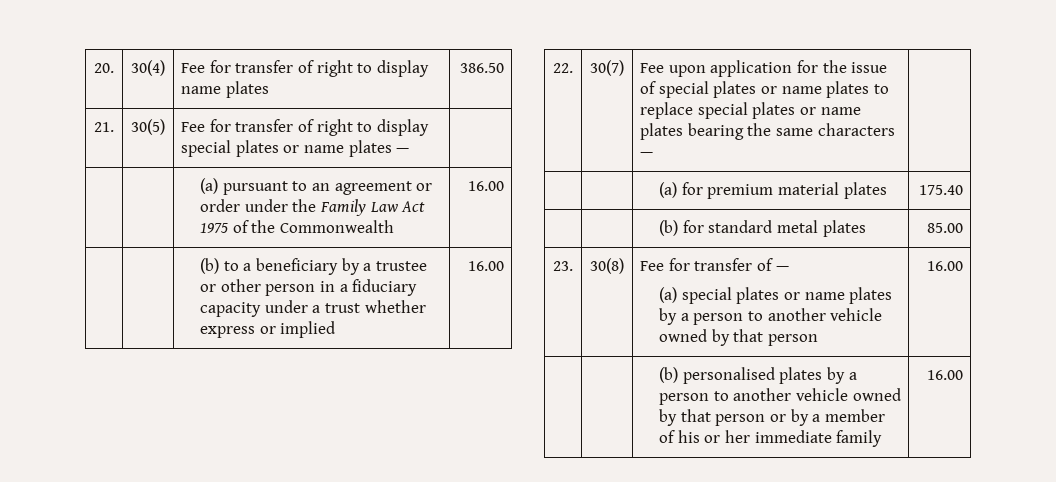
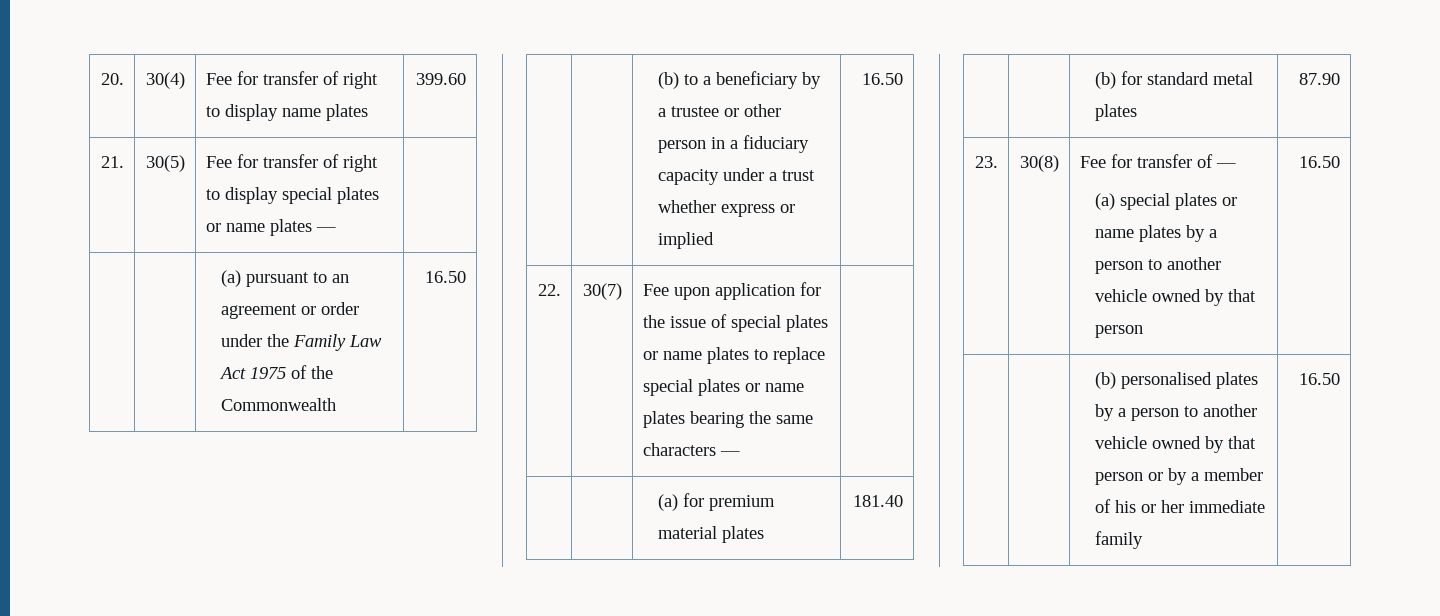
- 20. | 30(4) | Fee for transfer of right to display name plates | 386.50
+ 20. | 30(4) | Fee for transfer of right to display name plates | 399.60
- | | (a) pursuant to an agreement or order under the Family Law Act 1975 of the Commonwealth | 16.00
+ | | (a) pursuant to an agreement or order under the Family Law Act 1975 of the Commonwealth | 16.50
- | | (b) to a beneficiary by a trustee or other person in a fiduciary capacity under a trust whether express or implied | 16.00
+ | | (b) to a beneficiary by a trustee or other person in a fiduciary capacity under a trust whether express or implied | 16.50
- | | (a) for premium material plates | 175.40
+ | | (a) for premium material plates | 181.40
- | | (b) for standard metal plates | 85.00
+ | | (b) for standard metal plates | 87.90
  23. | 30(8) | Fee for transfer of —
- (a) special plates or name plates by a person to another vehicle owned by that person | 16.00
+ (a) special plates or name plates by a person to another vehicle owned by that person | 16.50
- | | (b) personalised plates by a person to another vehicle owned by that person or by a member of his or her immediate family | 16.00
+ | | (b) personalised plates by a person to another vehicle owned by that person or by a member of his or her immediate family | 16.50

